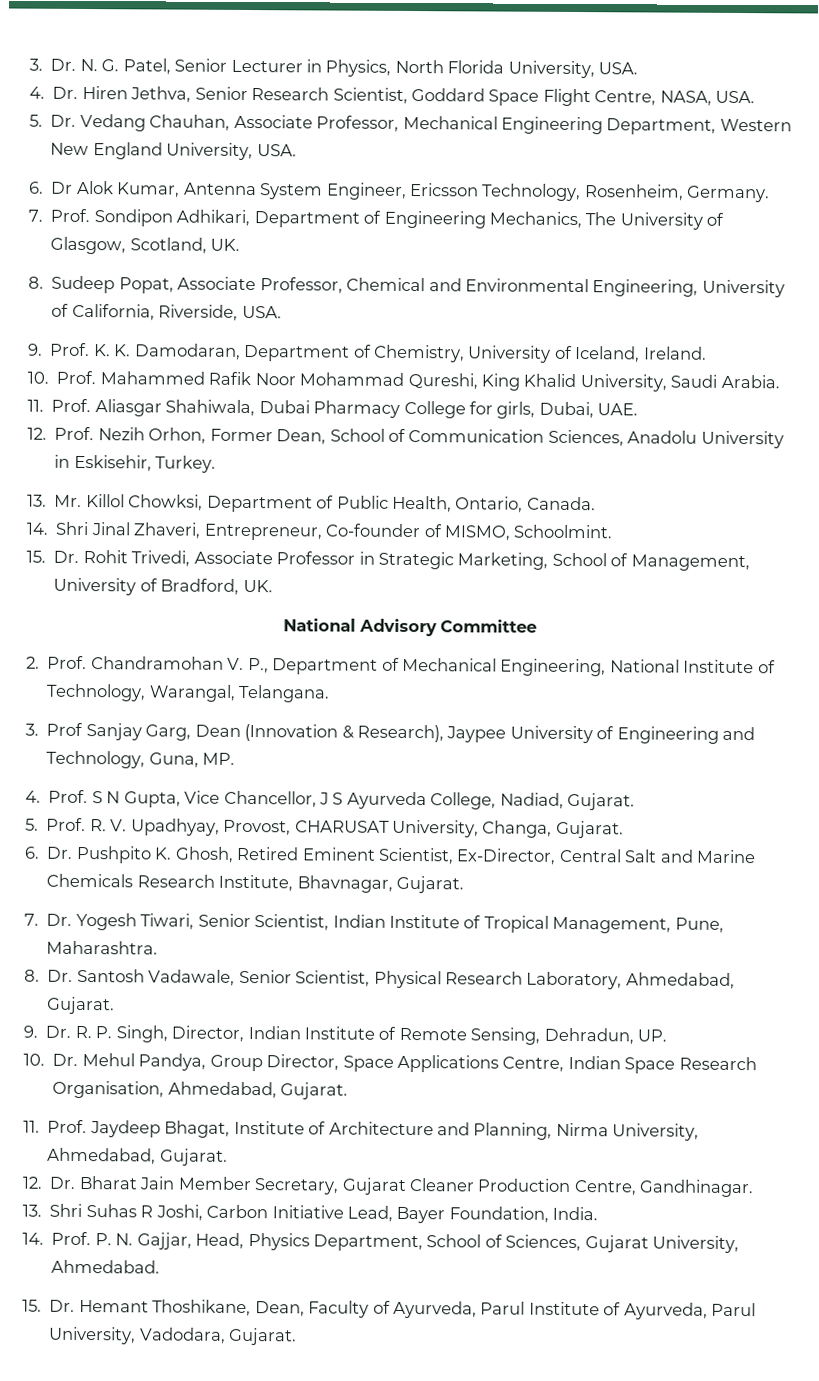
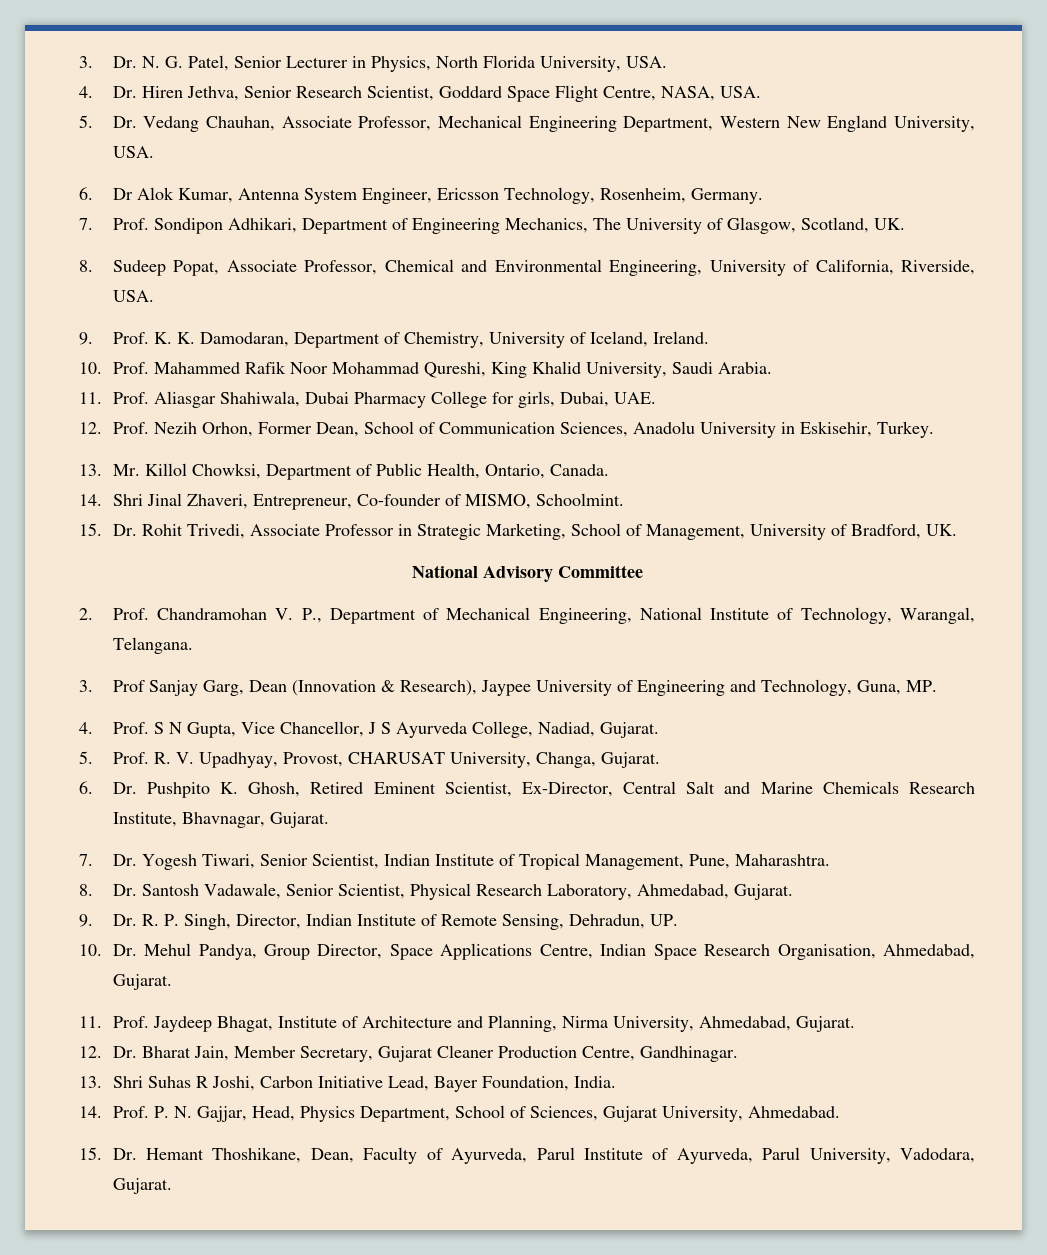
- 12. Dr. Bharat Jain Member Secretary, Gujarat Cleaner Production Centre, Gandhinagar.
+ 12. Dr. Bharat Jain, Member Secretary, Gujarat Cleaner Production Centre, Gandhinagar.

